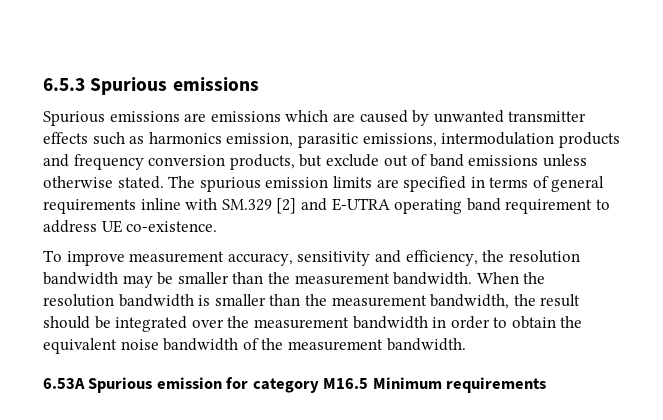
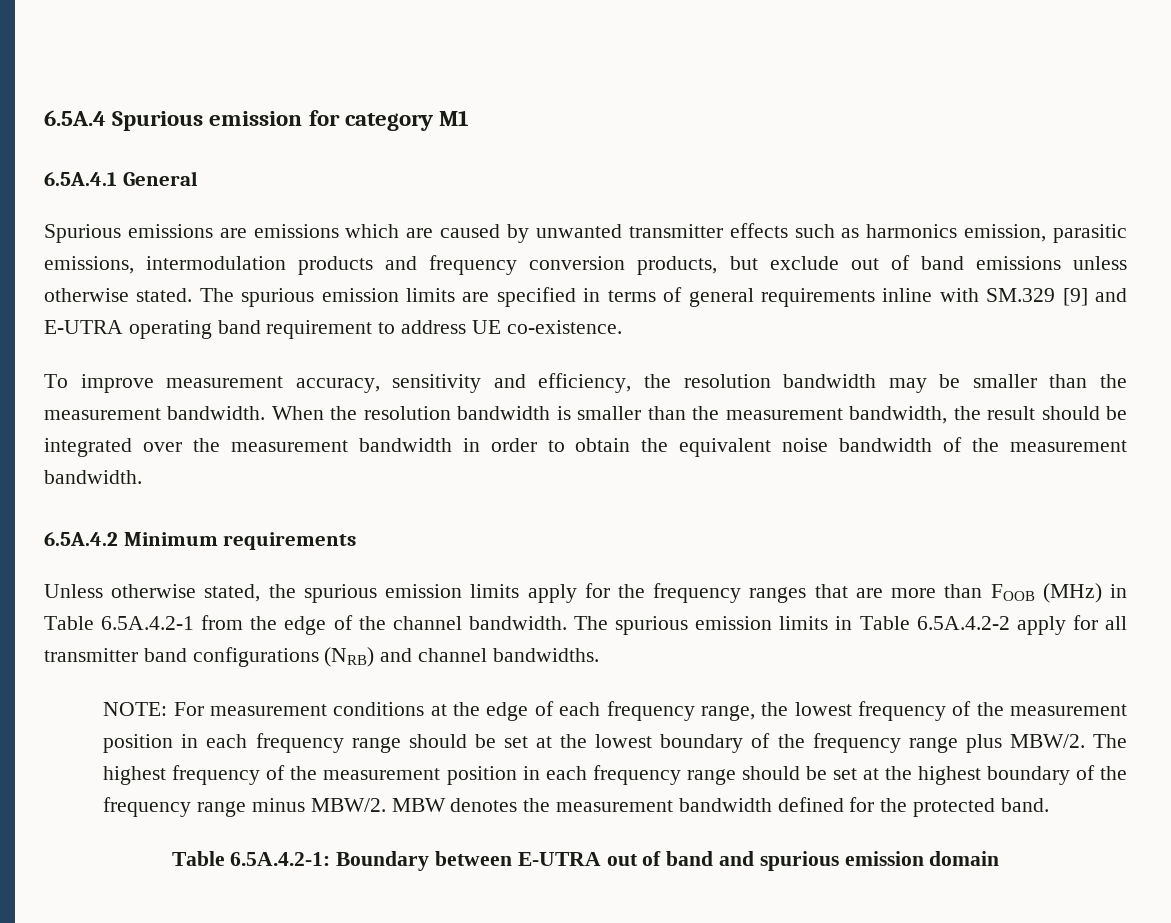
- 6.5.3 Spurious emissions
+ 6.5A.4 Spurious emission for category M1
+ 6.5A.4.1 General
- The spurious emission limits are specified in terms of general requirements inline with SM.329 [2] and E-UTRA operating band requirement to address UE co-existence.
+ The spurious emission limits are specified in terms of general requirements inline with SM.329 [9] and E-UTRA operating band requirement to address UE co-existence.
- 6.53A Spurious emission for category M16.5 Minimum requirements
+ 6.5A.4.2 Minimum requirements
+ Unless otherwise stated, the spurious emission limits apply for the frequency ranges that are more than FOOB (MHz) in Table 6.5A.4.2-1 from the edge of the channel bandwidth. The spurious emission limits in Table 6.5A.4.2-2 apply for all transmitter band configurations (NRB) and channel bandwidths.
+ NOTE: For measurement conditions at the edge of each frequency range, the lowest frequency of the measurement position in each frequency range should be set at the lowest boundary of the frequency range plus MBW/2. The highest frequency of the measurement position in each frequency range should be set at the highest boundary of the frequency range minus MBW/2. MBW denotes the measurement bandwidth defined for the protected band.
+ Table 6.5A.4.2-1: Boundary between E-UTRA out of band and spurious emission domain

